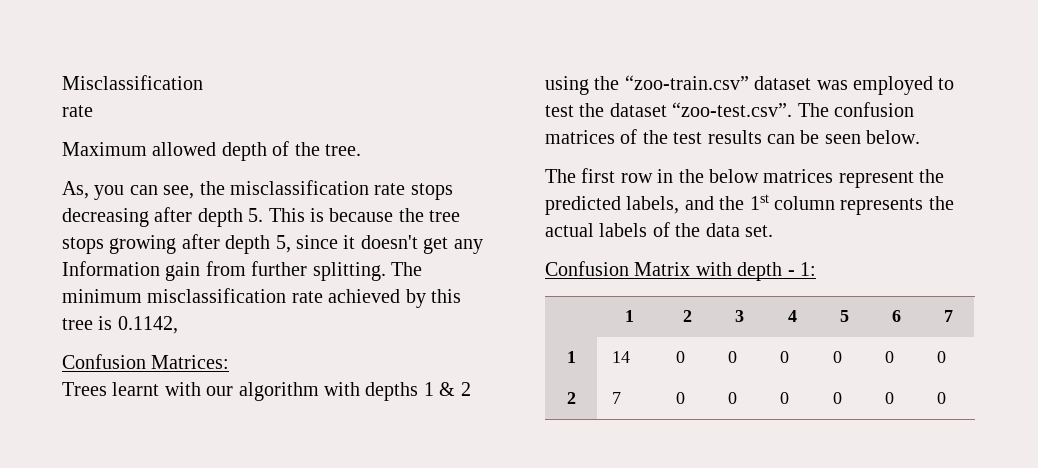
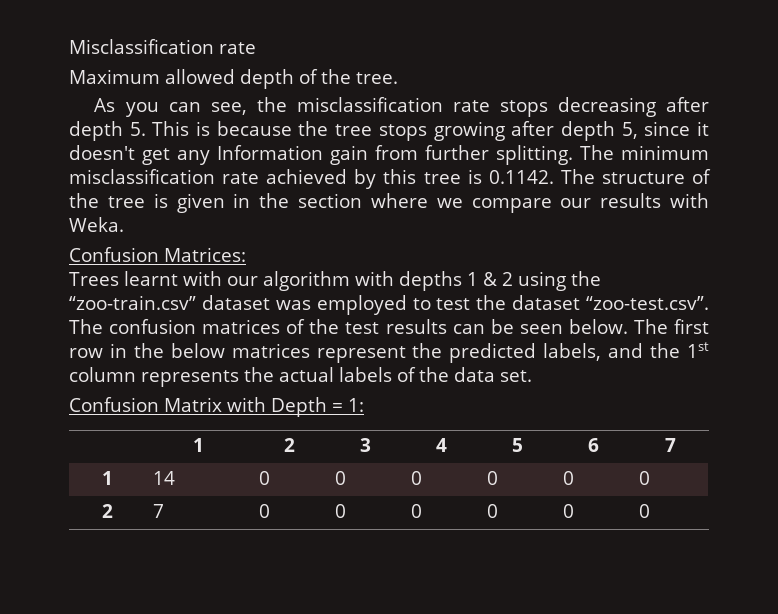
- Misclassification
- rate
+ Misclassification rate
- As, you can see, the misclassification rate stops decreasing after depth 5. This is because the tree stops growing after depth 5, since it doesn't get any Information gain from further splitting.
+ As you can see, the misclassification rate stops decreasing after depth 5. This is because the tree stops growing after depth 5, since it doesn't get any Information gain from further splitting.
- The minimum misclassification rate achieved by this tree is 0.1142,
+ The minimum misclassification rate achieved by this tree is 0.1142. The structure of the tree is given in the section where we compare our results with Weka.
- Trees learnt with our algorithm with depths 1 & 2 using the “zoo-train.csv” dataset was employed to test the dataset “zoo-test.csv”. The confusion matrices of the test results can be seen below.
- The first row in the below matrices represent the predicted labels, and the 1st column represents the actual labels of the data set.
+ Trees learnt with our algorithm with depths 1 & 2 using the “zoo-train.csv” dataset was employed to test the dataset “zoo-test.csv”. The confusion matrices of the test results can be seen below. The first row in the below matrices represent the predicted labels, and the 1st column represents the actual labels of the data set.
- Confusion Matrix with depth - 1:
+ Confusion Matrix with Depth = 1:

